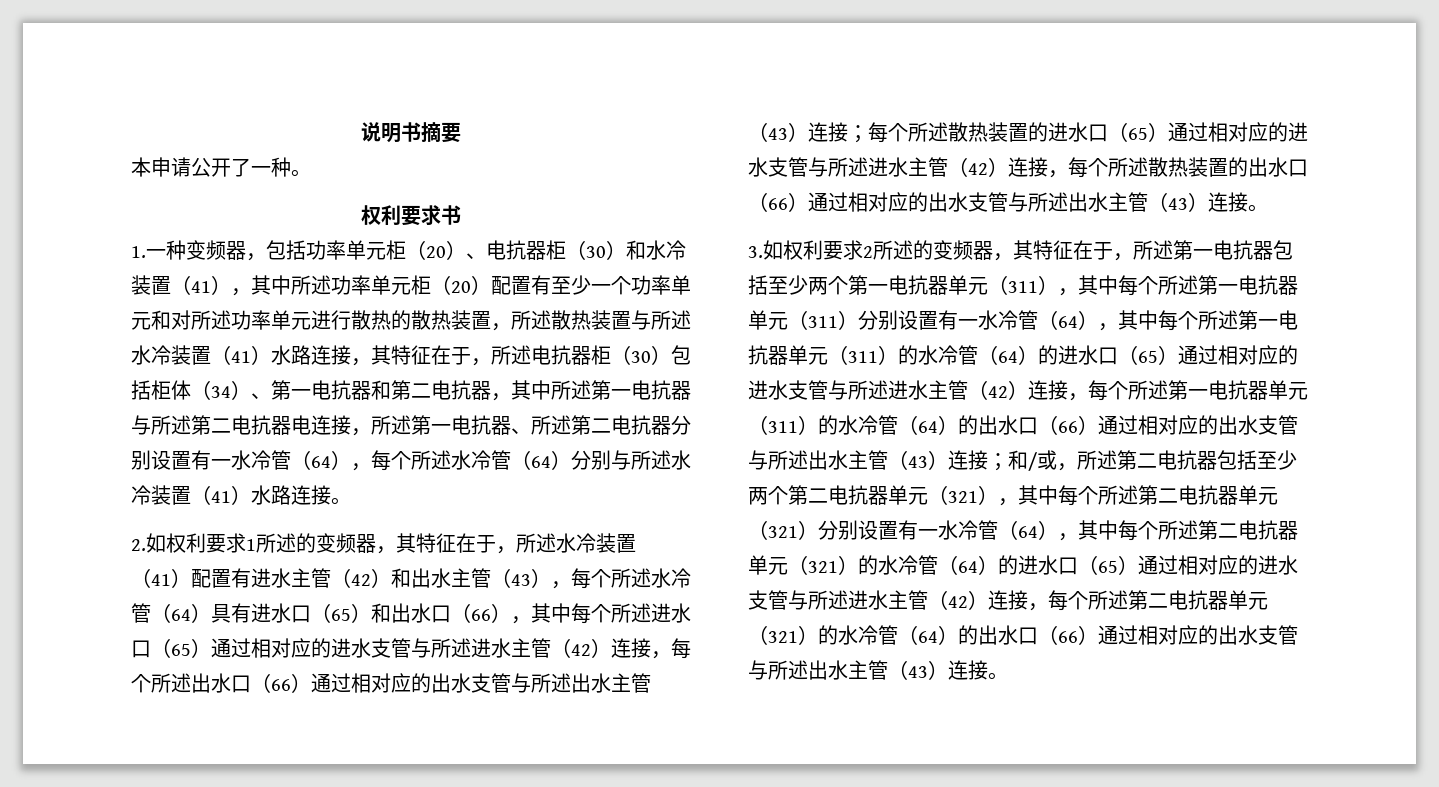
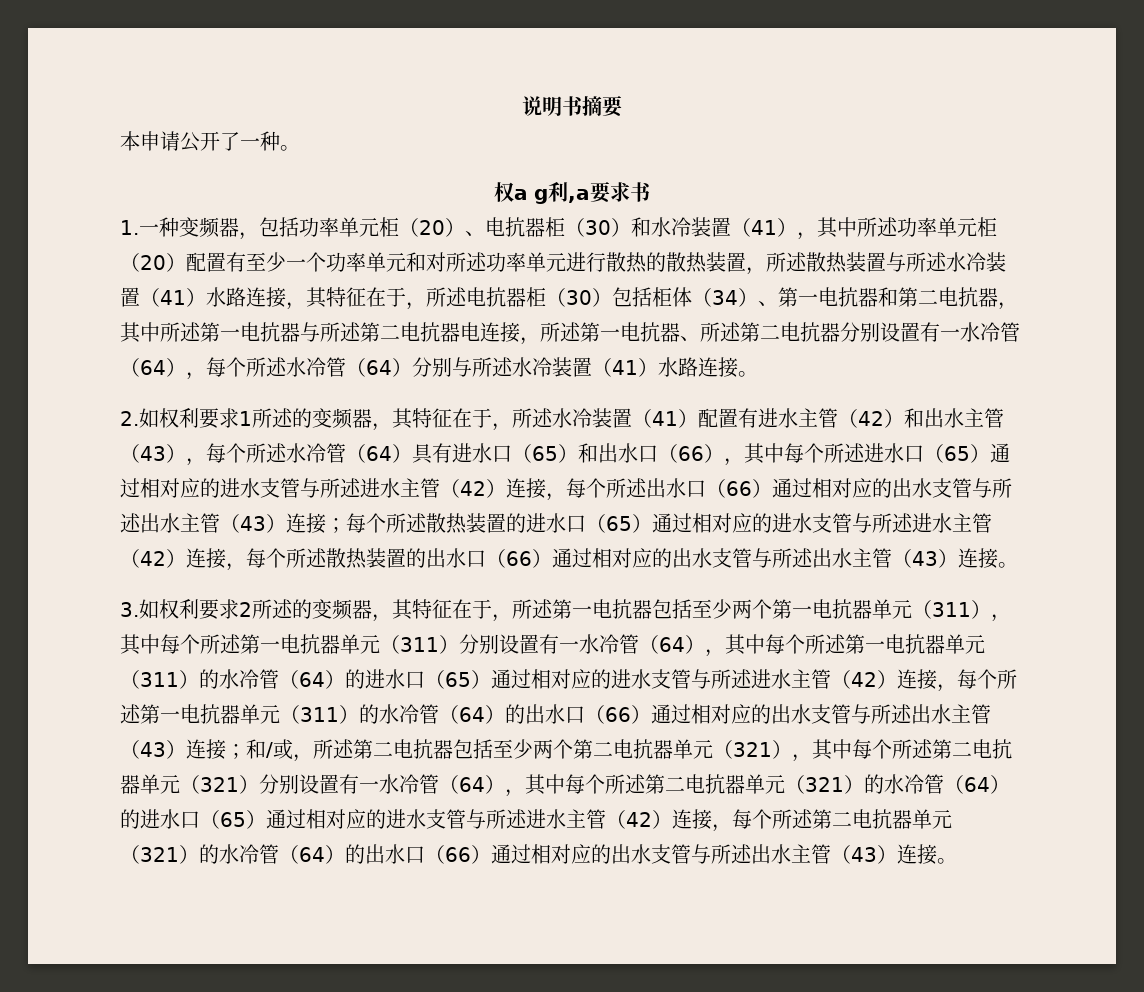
- 权利要求书
+ 权a g利,a要求书

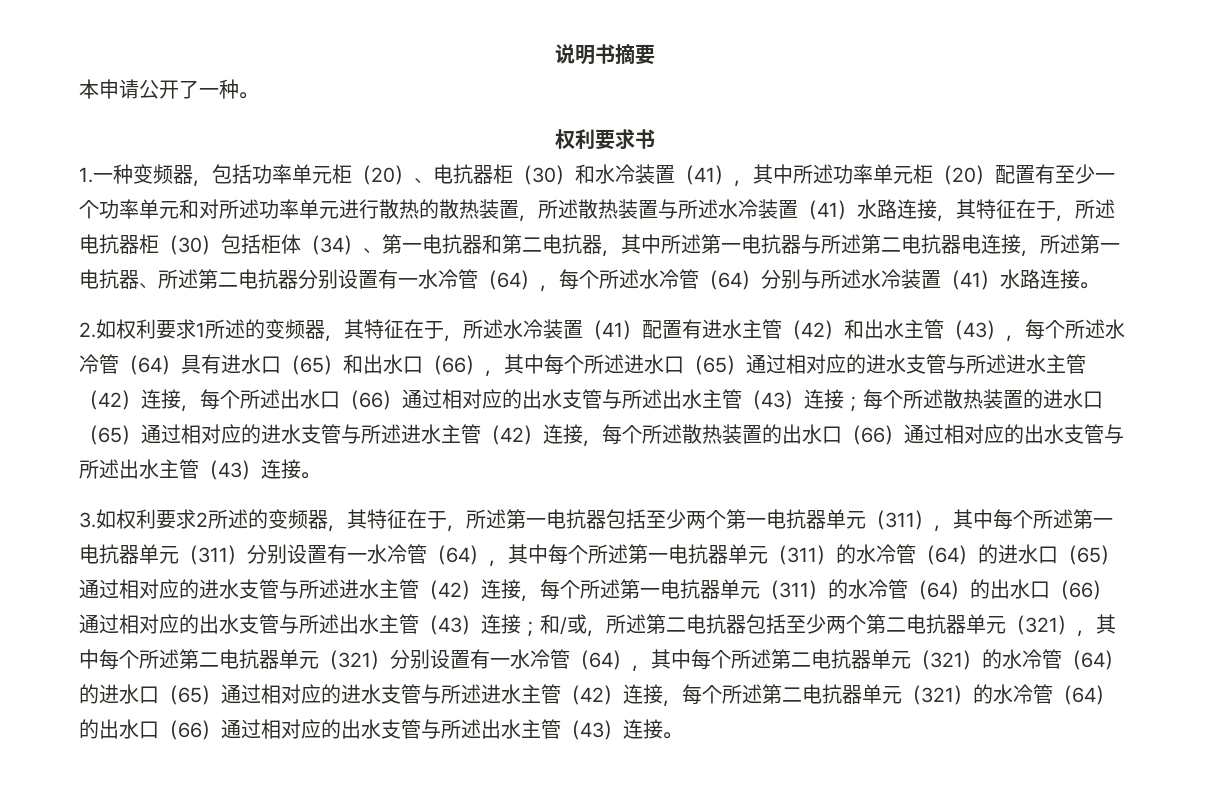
- 权a g利,a要求书
+ 权利要求书

